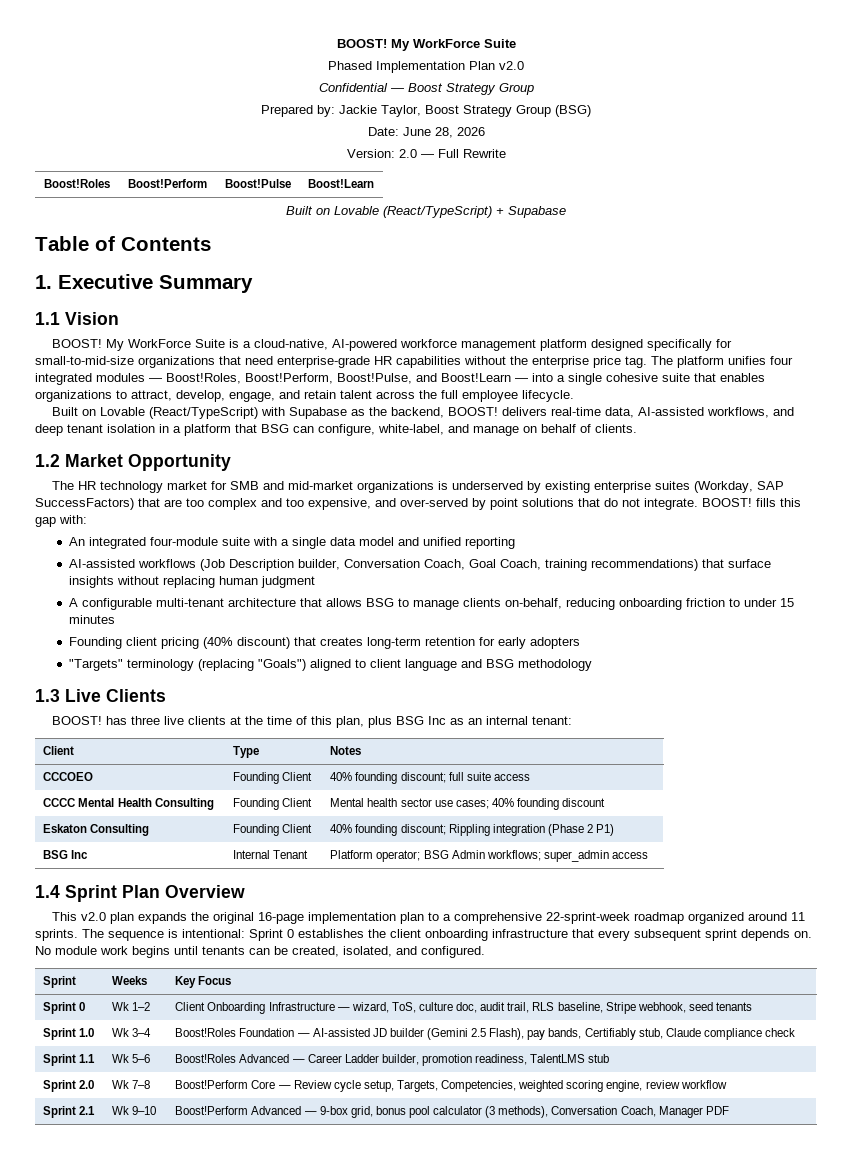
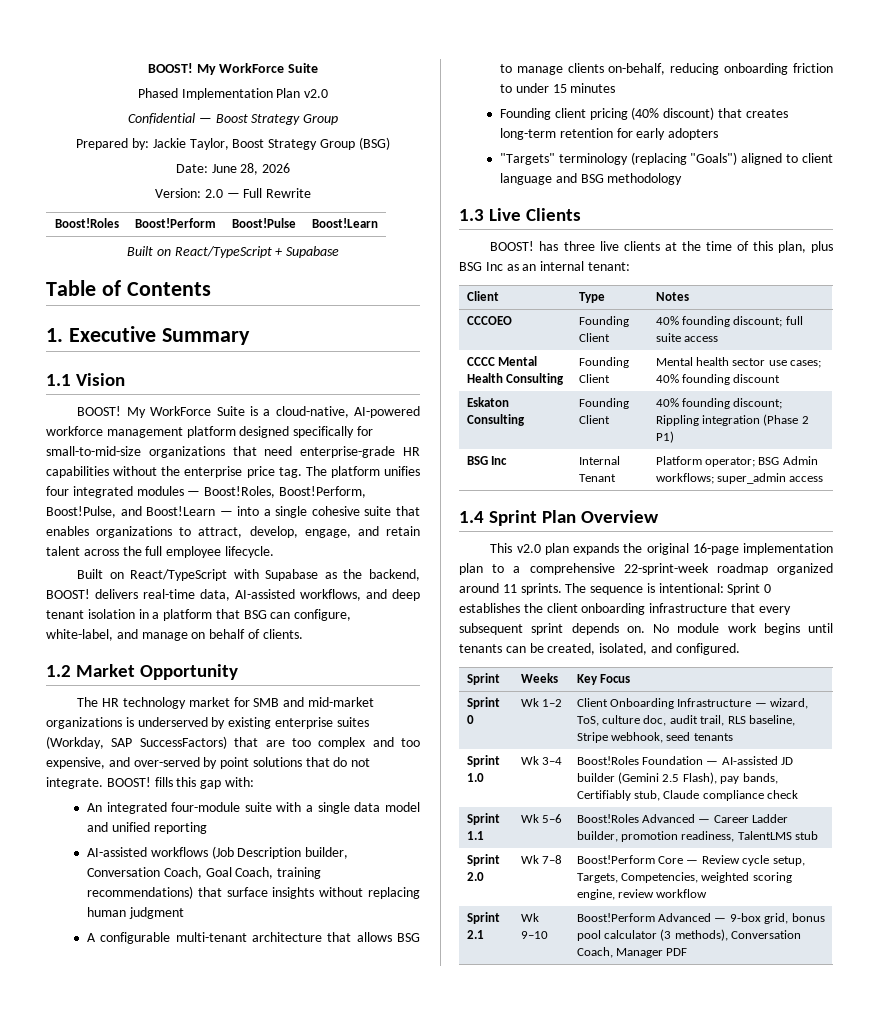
- Built on Lovable (React/TypeScript) + Supabase
+ Built on React/TypeScript + Supabase
- Built on Lovable (React/TypeScript) with Supabase as the backend, BOOST! delivers real-time data, AI-assisted workflows, and deep tenant isolation in a platform that BSG can configure, white-label, and manage on behalf of clients.
+ Built on React/TypeScript with Supabase as the backend, BOOST! delivers real-time data, AI-assisted workflows, and deep tenant isolation in a platform that BSG can configure, white-label, and manage on behalf of clients.

